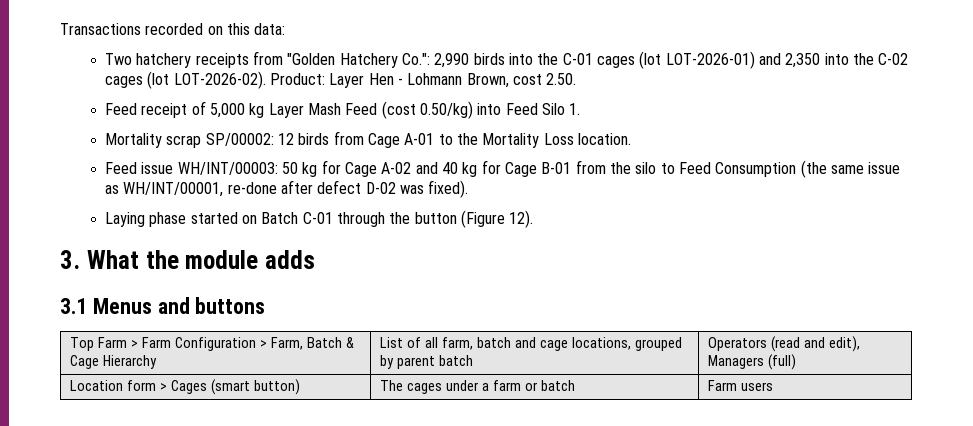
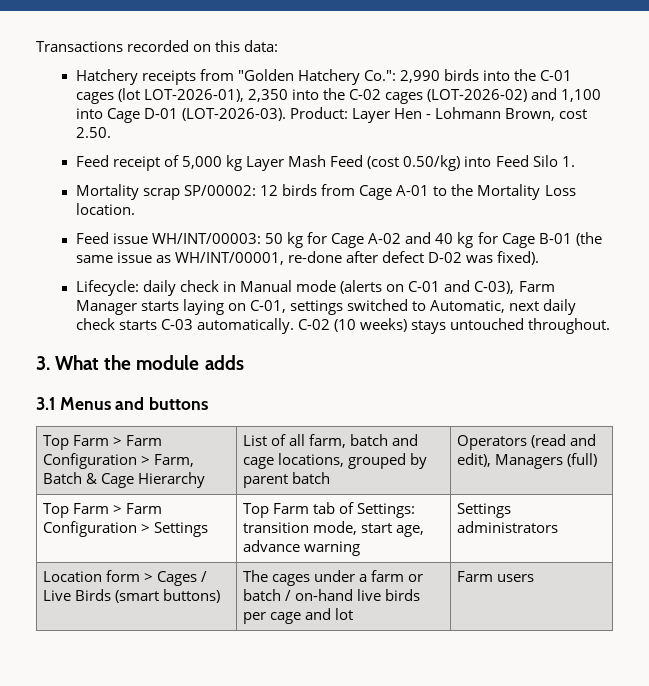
- Two hatchery receipts from "Golden Hatchery Co.": 2,990 birds into the C-01 cages (lot LOT-2026-01) and 2,350 into the C-02 cages (lot LOT-2026-02).
+ Hatchery receipts from "Golden Hatchery Co.": 2,990 birds into the C-01 cages (lot LOT-2026-01), 2,350 into the C-02 cages (LOT-2026-02) and 1,100 into Cage D-01 (LOT-2026-03).
- Feed issue WH/INT/00003: 50 kg for Cage A-02 and 40 kg for Cage B-01 from the silo to Feed Consumption (the same issue as WH/INT/00001, re-done after defect D-02 was fixed).
+ Feed issue WH/INT/00003: 50 kg for Cage A-02 and 40 kg for Cage B-01 (the same issue as WH/INT/00001, re-done after defect D-02 was fixed).
- Laying phase started on Batch C-01 through the button (Figure 12).
+ Lifecycle: daily check in Manual mode (alerts on C-01 and C-03), Farm Manager starts laying on C-01, settings switched to Automatic, next daily check starts C-03 automatically. C-02 (10 weeks) stays untouched throughout.
+ Top Farm > Farm Configuration > Settings | Top Farm tab of Settings: transition mode, start age, advance warning | Settings administrators
- Location form > Cages (smart button) | The cages under a farm or batch | Farm users
+ Location form > Cages / Live Birds (smart buttons) | The cages under a farm or batch / on-hand live birds per cage and lot | Farm users

